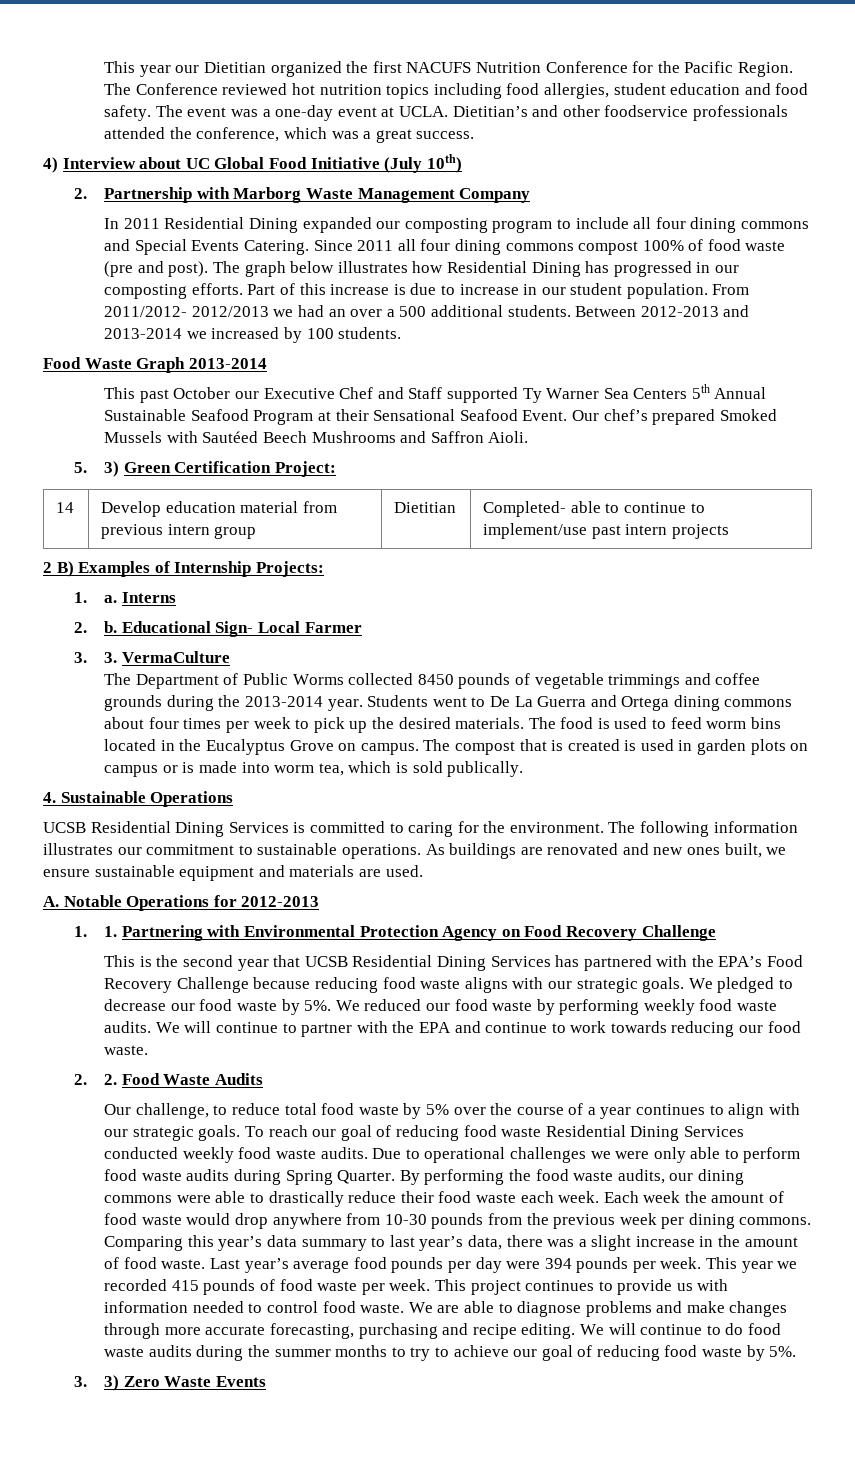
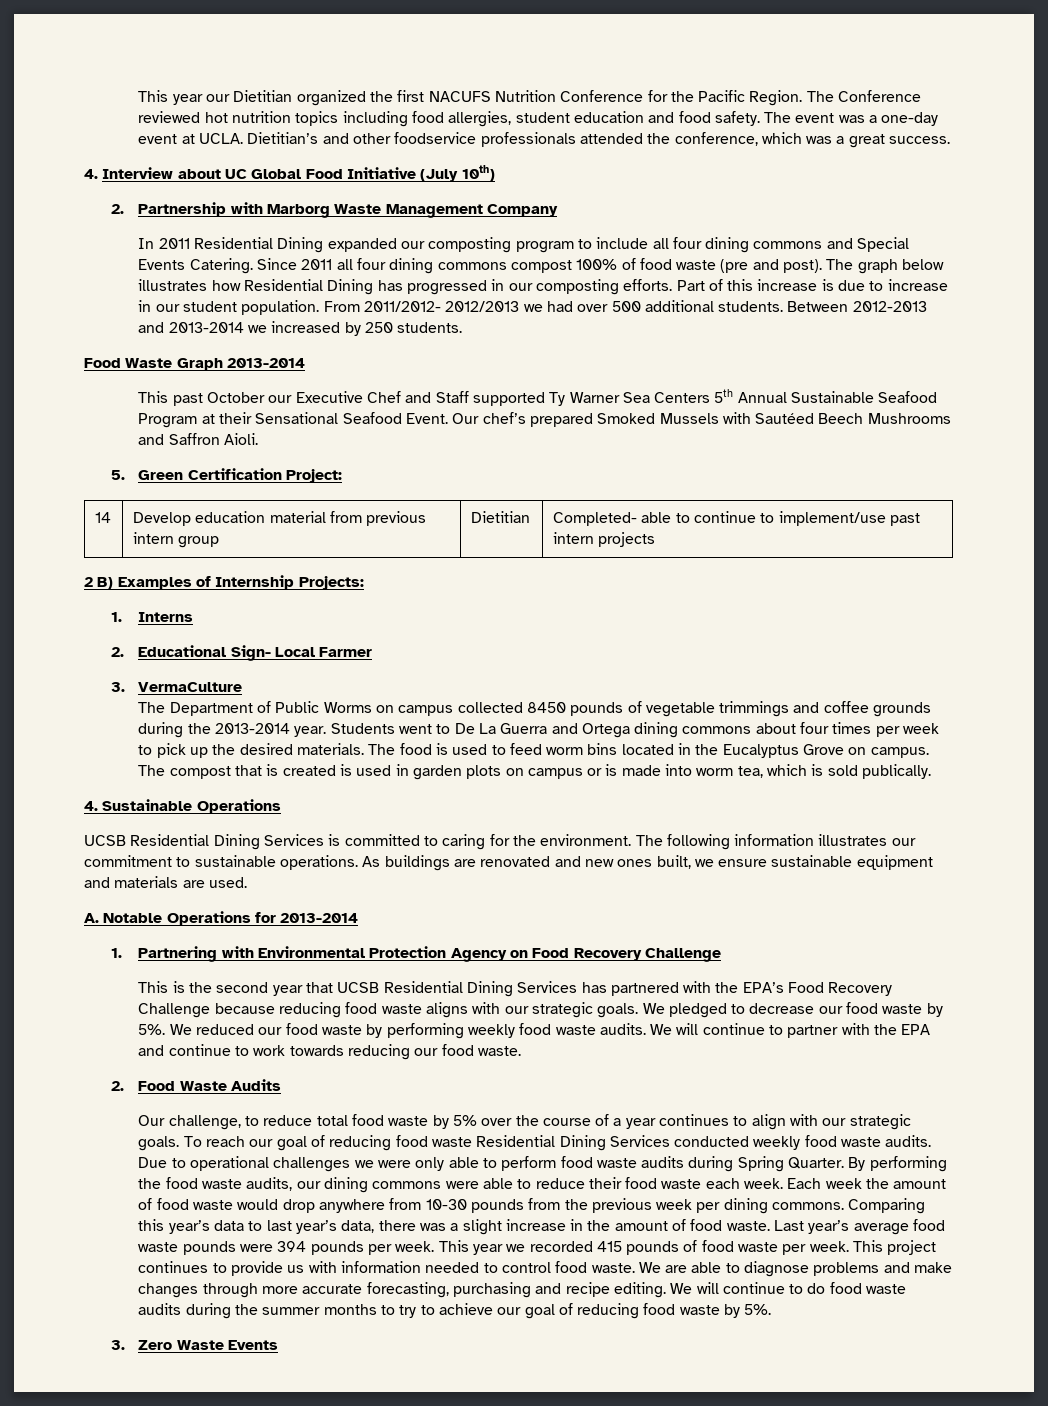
- 4) Interview about UC Global Food Initiative (July 10th)
+ 4. Interview about UC Global Food Initiative (July 10th)
- From 2011/2012- 2012/2013 we had an over a 500 additional students.
+ From 2011/2012- 2012/2013 we had over 500 additional students.
- Between 2012-2013 and 2013-2014 we increased by 100 students.
+ Between 2012-2013 and 2013-2014 we increased by 250 students.
- 5. 3) Green Certification Project:
+ 5. Green Certification Project:
- 1. a. Interns
+ 1. Interns
- 2. b. Educational Sign- Local Farmer
+ 2. Educational Sign- Local Farmer
- 3. 3. VermaCulture
+ 3. VermaCulture
- The Department of Public Worms collected 8450 pounds of vegetable trimmings and coffee grounds during the 2013-2014 year.
+ The Department of Public Worms on campus collected 8450 pounds of vegetable trimmings and coffee grounds during the 2013-2014 year.
- A. Notable Operations for 2012-2013
- 1. 1. Partnering with Environmental Protection Agency on Food Recovery Challenge
+ A. Notable Operations for 2013-2014
+ 1. Partnering with Environmental Protection Agency on Food Recovery Challenge
- 2. 2. Food Waste Audits
+ 2. Food Waste Audits
- By performing the food waste audits, our dining commons were able to drastically reduce their food waste each week.
+ By performing the food waste audits, our dining commons were able to reduce their food waste each week.
- Comparing this year’s data summary to last year’s data, there was a slight increase in the amount of food waste.
+ Comparing this year’s data to last year’s data, there was a slight increase in the amount of food waste.
- Last year’s average food pounds per day were 394 pounds per week.
+ Last year’s average food waste pounds were 394 pounds per week.
- 3. 3) Zero Waste Events
+ 3. Zero Waste Events

